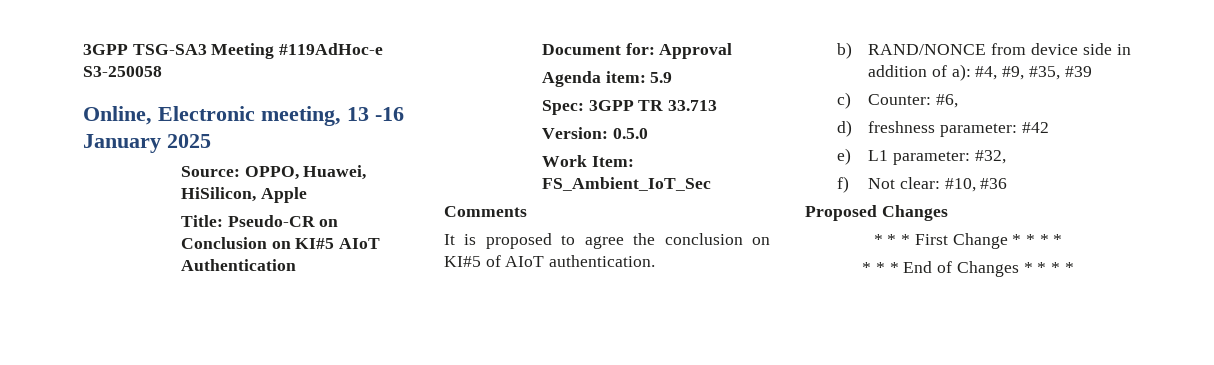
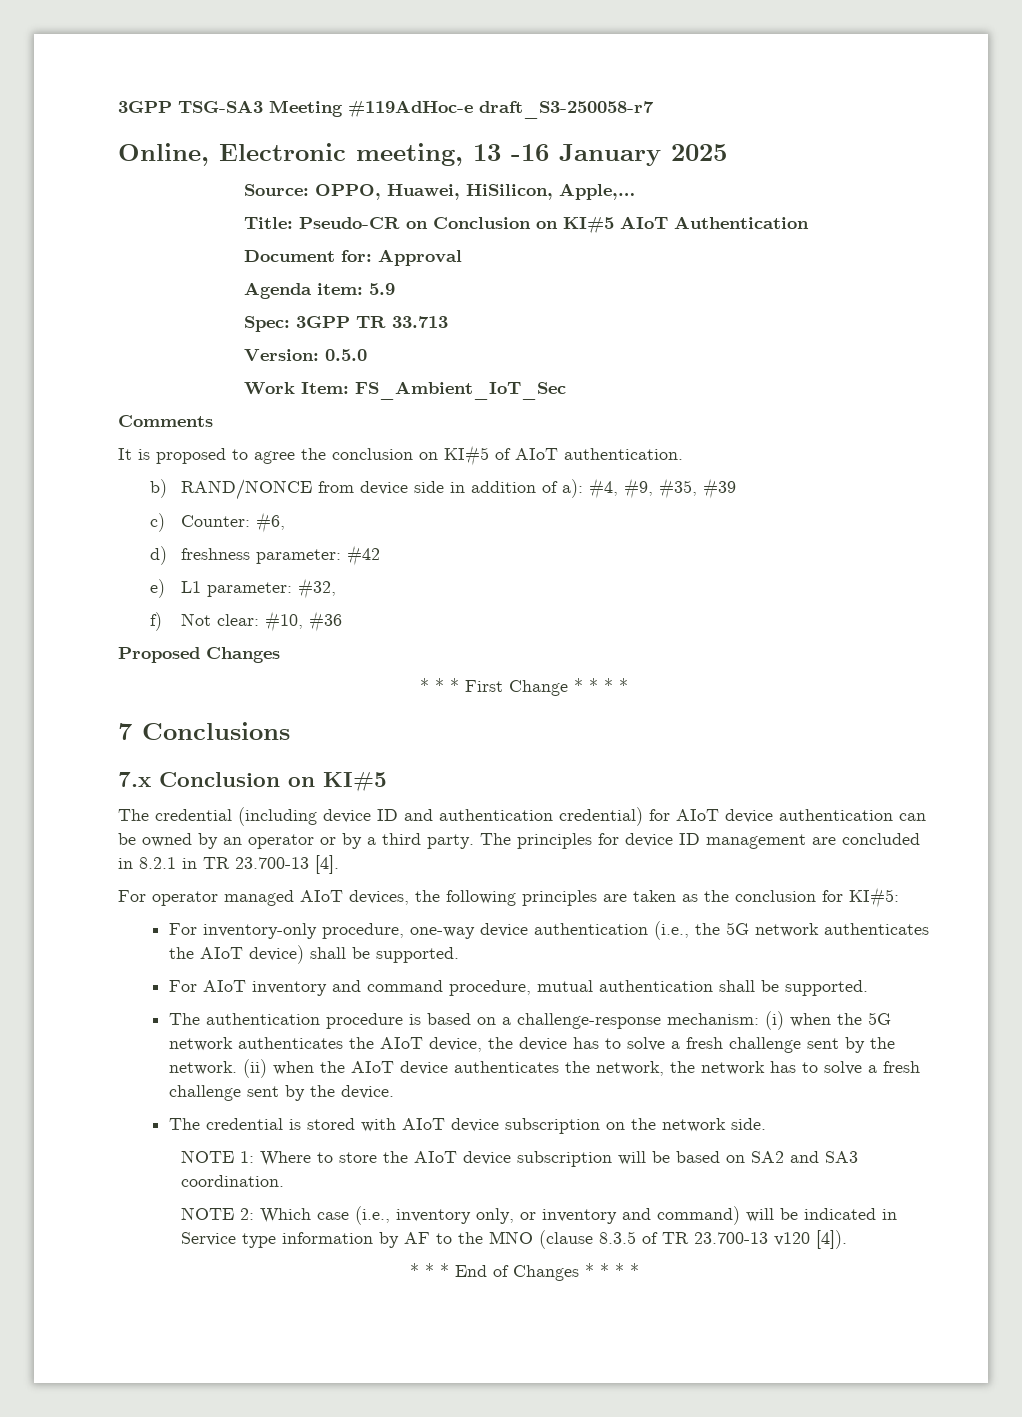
- 3GPP TSG-SA3 Meeting #119AdHoc-e S3-250058
+ 3GPP TSG-SA3 Meeting #119AdHoc-e draft_S3-250058-r7
- Source: OPPO, Huawei, HiSilicon, Apple
+ Source: OPPO, Huawei, HiSilicon, Apple,…
+ 7 Conclusions
+ 7.x Conclusion on KI#5
+ The credential (including device ID and authentication credential) for AIoT device authentication can be owned by an operator or by a third party. The principles for device ID management are concluded in 8.2.1 in TR 23.700-13 [4].
+ For operator managed AIoT devices, the following principles are taken as the conclusion for KI#5:
+ For inventory-only procedure, one-way device authentication (i.e., the 5G network authenticates the AIoT device) shall be supported.
+ For AIoT inventory and command procedure, mutual authentication shall be supported.
+ The authentication procedure is based on a challenge-response mechanism: (i) when the 5G network authenticates the AIoT device, the device has to solve a fresh challenge sent by the network. (ii) when the AIoT device authenticates the network, the network has to solve a fresh challenge sent by the device.
+ The credential is stored with AIoT device subscription on the network side.
+ NOTE 1: Where to store the AIoT device subscription will be based on SA2 and SA3 coordination.
+ NOTE 2: Which case (i.e., inventory only, or inventory and command) will be indicated in Service type information by AF to the MNO (clause 8.3.5 of TR 23.700-13 v120 [4]).

